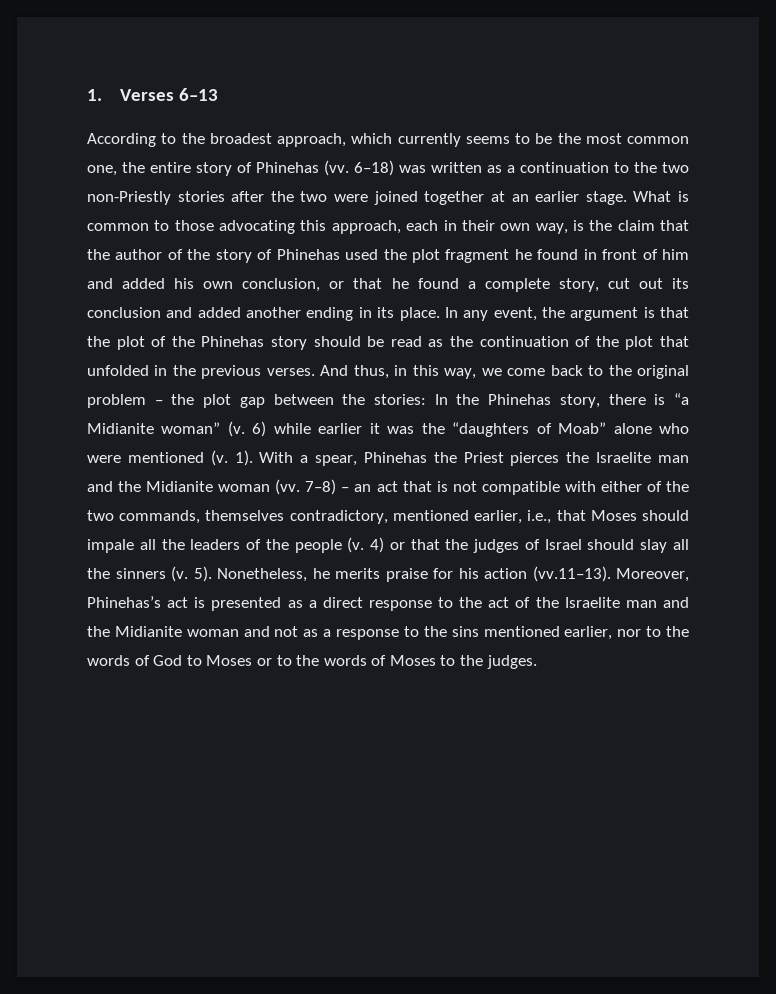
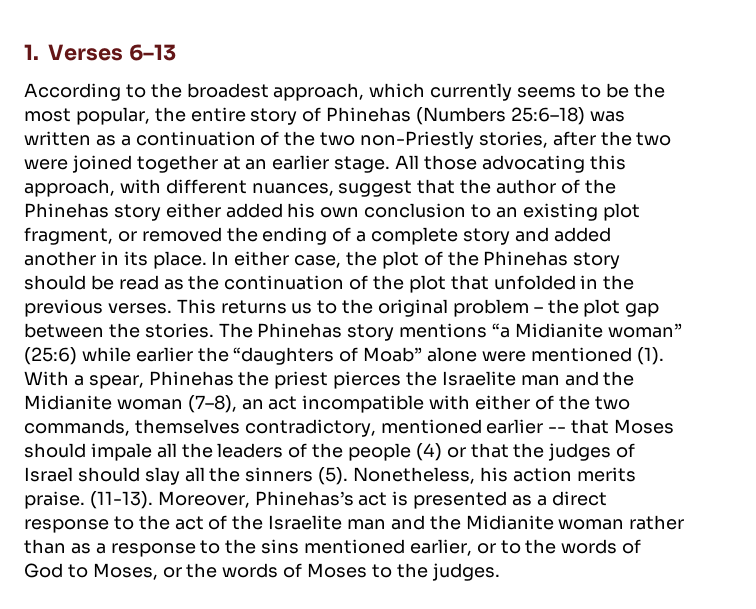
- According to the broadest approach, which currently seems to be the most common one, the entire story of Phinehas (vv. 6–18) was written as a continuation to the two non-Priestly stories after the two were joined together at an earlier stage.
+ According to the broadest approach, which currently seems to be the most popular, the entire story of Phinehas (Numbers 25:6–18) was written as a continuation of the two non-Priestly stories, after the two were joined together at an earlier stage.
- What is common to those advocating this approach, each in their own way, is the claim that the author of the story of Phinehas used the plot fragment he found in front of him and added his own conclusion, or that he found a complete story, cut out its conclusion and added another ending in its place.
+ All those advocating this approach, with different nuances, suggest that the author of the Phinehas story either added his own conclusion to an existing plot fragment, or removed the ending of a complete story and added another in its place.
- In any event, the argument is that the plot of the Phinehas story should be read as the continuation of the plot that unfolded in the previous verses.
+ In either case, the plot of the Phinehas story should be read as the continuation of the plot that unfolded in the previous verses.
- And thus, in this way, we come back to the original problem – the plot gap between the stories: In the Phinehas story, there is “a Midianite woman” (v. 6) while earlier it was the “daughters of Moab” alone who were mentioned (v. 1).
+ This returns us to the original problem – the plot gap between the stories. The Phinehas story mentions “a Midianite woman” (25:6) while earlier the “daughters of Moab” alone were mentioned (1).
- With a spear, Phinehas the Priest pierces the Israelite man and the Midianite woman (vv. 7–8) – an act that is not compatible with either of the two commands, themselves contradictory, mentioned earlier, i.e., that Moses should impale all the leaders of the people (v. 4) or that the judges of Israel should slay all the sinners (v. 5). Nonetheless, he merits praise for his action (vv.11–13). Moreover, Phinehas’s act is presented as a direct response to the act of the Israelite man and the Midianite woman and not as a response to the sins mentioned earlier, nor to the words of God to Moses or to the words of Moses to the judges.
+ With a spear, Phinehas the priest pierces the Israelite man and the Midianite woman (7–8), an act incompatible with either of the two commands, themselves contradictory, mentioned earlier -- that Moses should impale all the leaders of the people (4) or that the judges of Israel should slay all the sinners (5). Nonetheless, his action merits praise. (11-13). Moreover, Phinehas’s act is presented as a direct response to the act of the Israelite man and the Midianite woman rather than as a response to the sins mentioned earlier, or to the words of God to Moses, or the words of Moses to the judges.

